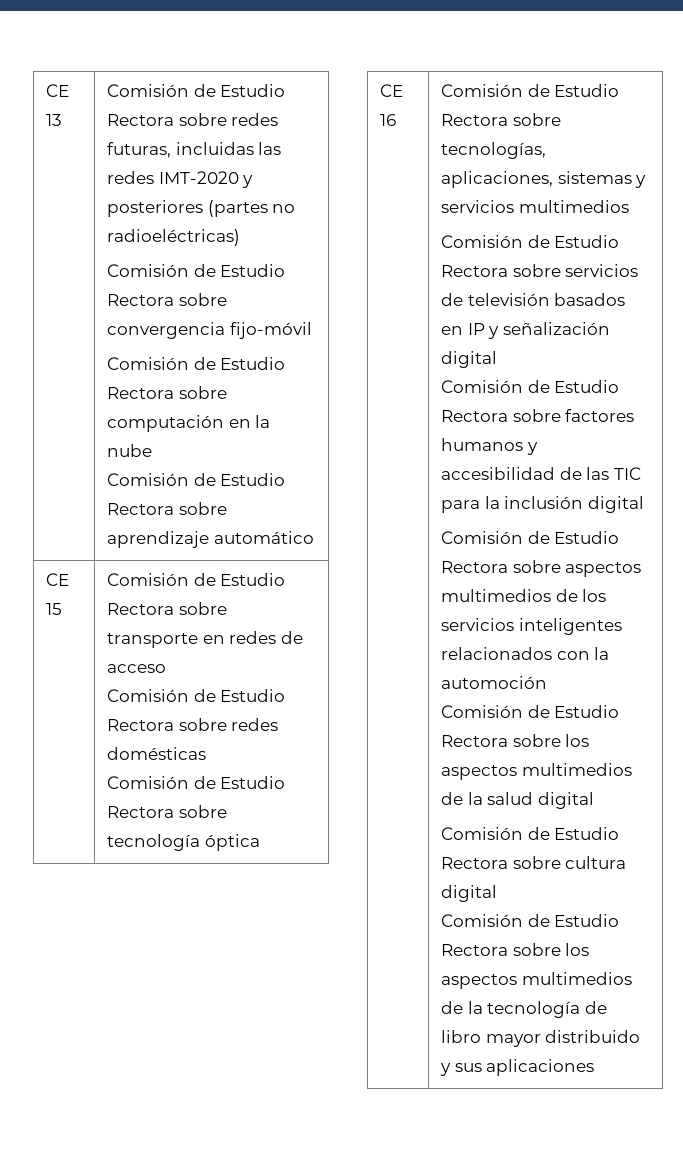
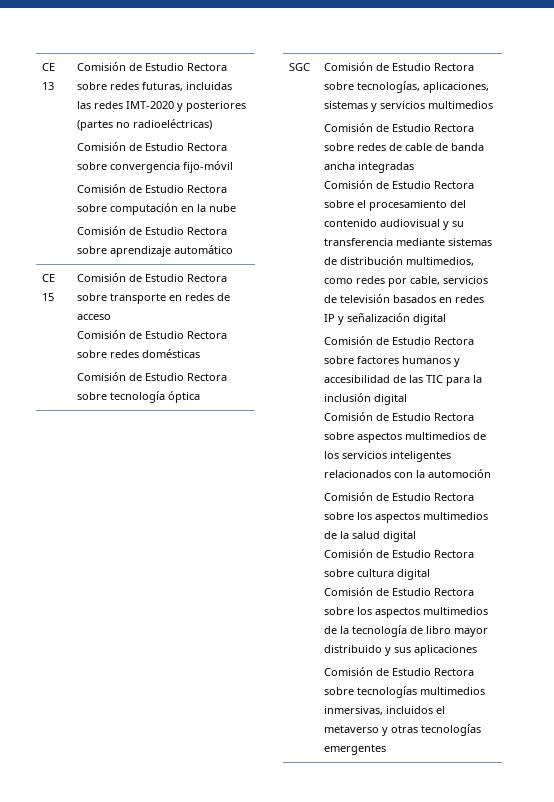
- CE 16
+ SGC
- Comisión de Estudio Rectora sobre servicios de televisión basados en IP y señalización digital
+ Comisión de Estudio Rectora sobre redes de cable de banda ancha integradas
+ Comisión de Estudio Rectora sobre el procesamiento del contenido audiovisual y su transferencia mediante sistemas de distribución multimedios, como redes por cable, servicios de televisión basados en redes IP y señalización digital
+ Comisión de Estudio Rectora sobre tecnologías multimedios inmersivas, incluidos el metaverso y otras tecnologías emergentes

